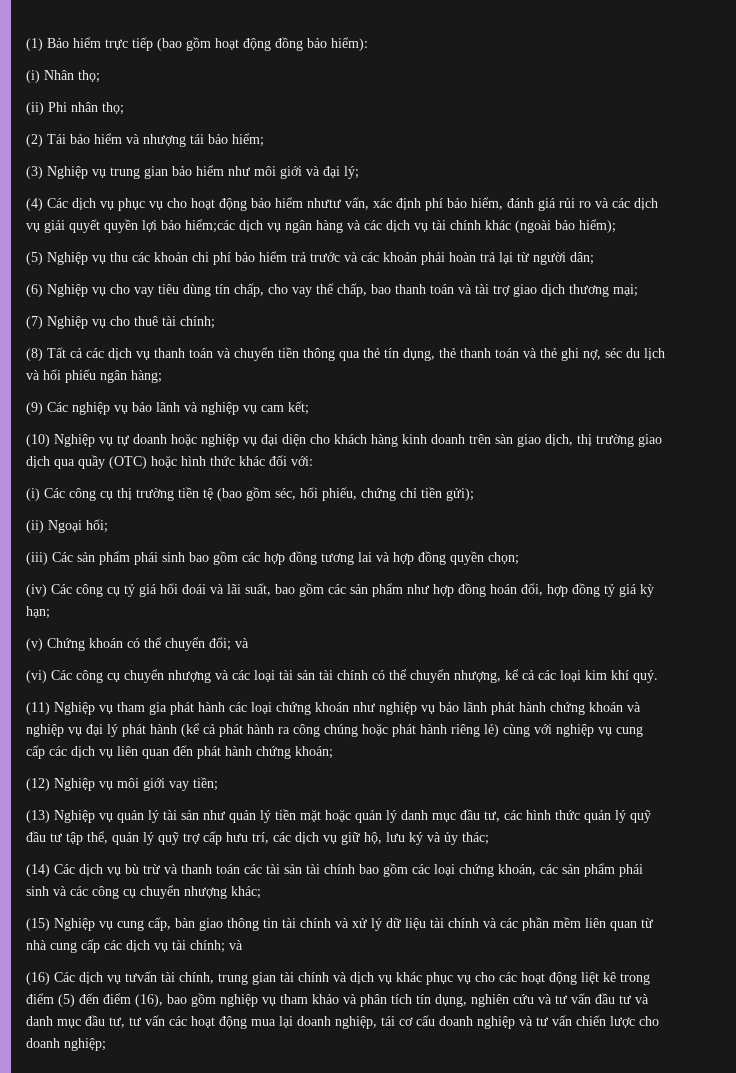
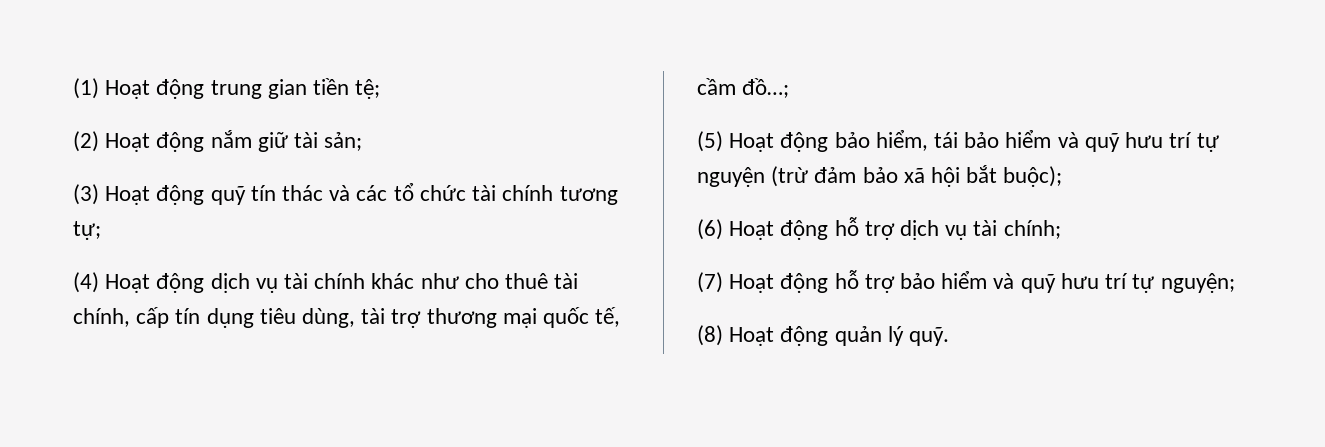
- (1) Bảo hiểm trực tiếp (bao gồm hoạt động đồng bảo hiểm):
- (i) Nhân thọ;
- (ii) Phi nhân thọ;
- (2) Tái bảo hiểm và nhượng tái bảo hiểm;
- (3) Nghiệp vụ trung gian bảo hiểm như môi giới và đại lý;
- (4) Các dịch vụ phục vụ cho hoạt động bảo hiểm nhưtư vấn, xác định phí bảo hiểm, đánh giá rủi ro và các dịch vụ giải quyết quyền lợi bảo hiểm;các dịch vụ ngân hàng và các dịch vụ tài chính khác (ngoài bảo hiểm);
- (5) Nghiệp vụ thu các khoản chi phí bảo hiểm trả trước và các khoản phải hoàn trả lại từ người dân;
- (6) Nghiệp vụ cho vay tiêu dùng tín chấp, cho vay thế chấp, bao thanh toán và tài trợ giao dịch thương mại;
- (7) Nghiệp vụ cho thuê tài chính;
- (8) Tất cả các dịch vụ thanh toán và chuyển tiền thông qua thẻ tín dụng, thẻ thanh toán và thẻ ghi nợ, séc du lịch và hối phiếu ngân hàng;
- (9) Các nghiệp vụ bảo lãnh và nghiệp vụ cam kết;
- (10) Nghiệp vụ tự doanh hoặc nghiệp vụ đại diện cho khách hàng kinh doanh trên sàn giao dịch, thị trường giao dịch qua quầy (OTC) hoặc hình thức khác đối với:
- (i) Các công cụ thị trường tiền tệ (bao gồm séc, hối phiếu, chứng chỉ tiền gửi);
- (ii) Ngoại hối;
- (iii) Các sản phẩm phái sinh bao gồm các hợp đồng tương lai và hợp đồng quyền chọn;
- (iv) Các công cụ tỷ giá hối đoái và lãi suất, bao gồm các sản phẩm như hợp đồng hoán đổi, hợp đồng tỷ giá kỳ hạn;
- (v) Chứng khoán có thể chuyển đổi; và
- (vi) Các công cụ chuyển nhượng và các loại tài sản tài chính có thể chuyển nhượng, kể cả các loại kim khí quý.
- (11) Nghiệp vụ tham gia phát hành các loại chứng khoán như nghiệp vụ bảo lãnh phát hành chứng khoán và nghiệp vụ đại lý phát hành (kể cả phát hành ra công chúng hoặc phát hành riêng lẻ) cùng với nghiệp vụ cung cấp các dịch vụ liên quan đến phát hành chứng khoán;
- (12) Nghiệp vụ môi giới vay tiền;
- (13) Nghiệp vụ quản lý tài sản như quản lý tiền mặt hoặc quản lý danh mục đầu tư, các hình thức quản lý quỹ đầu tư tập thể, quản lý quỹ trợ cấp hưu trí, các dịch vụ giữ hộ, lưu ký và ủy thác;
- (14) Các dịch vụ bù trừ và thanh toán các tài sản tài chính bao gồm các loại chứng khoán, các sản phẩm phái sinh và các công cụ chuyển nhượng khác;
- (15) Nghiệp vụ cung cấp, bàn giao thông tin tài chính và xử lý dữ liệu tài chính và các phần mềm liên quan từ nhà cung cấp các dịch vụ tài chính; và
- (16) Các dịch vụ tưvấn tài chính, trung gian tài chính và dịch vụ khác phục vụ cho các hoạt động liệt kê trong điểm (5) đến điểm (16), bao gồm nghiệp vụ tham khảo và phân tích tín dụng, nghiên cứu và tư vấn đầu tư và danh mục đầu tư, tư vấn các hoạt động mua lại doanh nghiệp, tái cơ cấu doanh nghiệp và tư vấn chiến lược cho doanh nghiệp;
+ (1) Hoạt động trung gian tiền tệ;
+ (2) Hoạt động nắm giữ tài sản;
+ (3) Hoạt động quỹ tín thác và các tổ chức tài chính tương tự;
+ (4) Hoạt động dịch vụ tài chính khác như cho thuê tài chính, cấp tín dụng tiêu dùng, tài trợ thương mại quốc tế, cầm đồ…;
+ (5) Hoạt động bảo hiểm, tái bảo hiểm và quỹ hưu trí tự nguyện (trừ đảm bảo xã hội bắt buộc);
+ (6) Hoạt động hỗ trợ dịch vụ tài chính;
+ (7) Hoạt động hỗ trợ bảo hiểm và quỹ hưu trí tự nguyện;
+ (8) Hoạt động quản lý quỹ.

